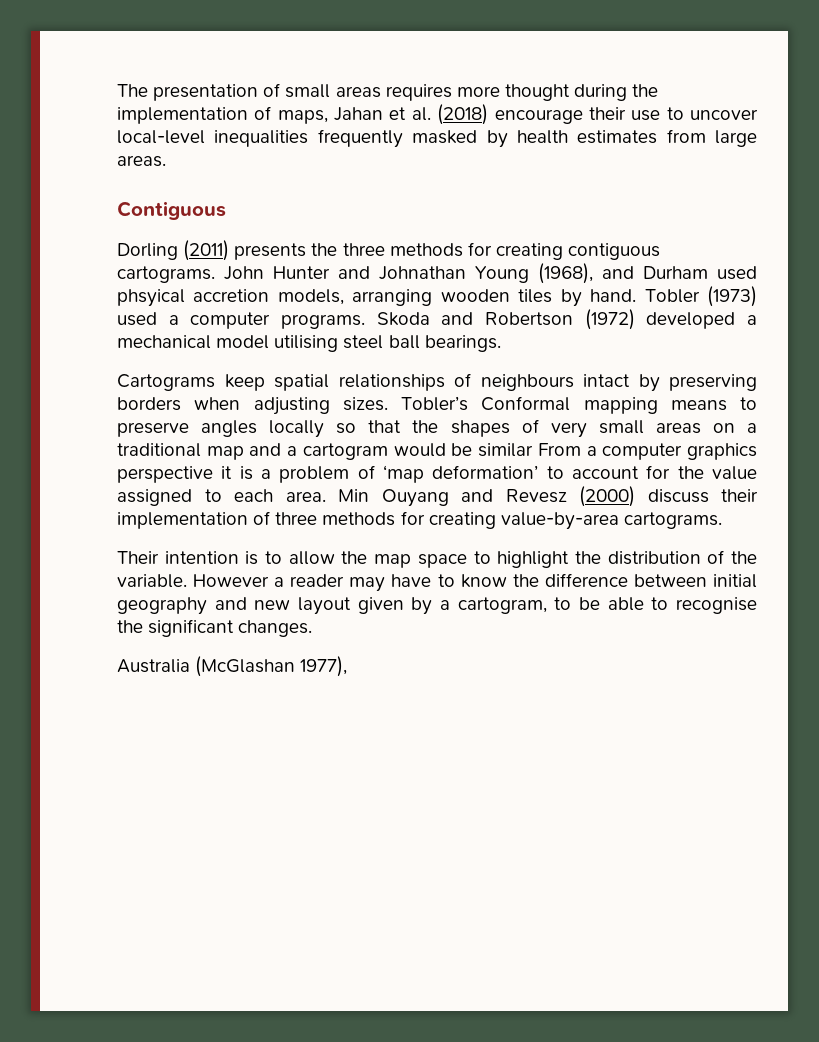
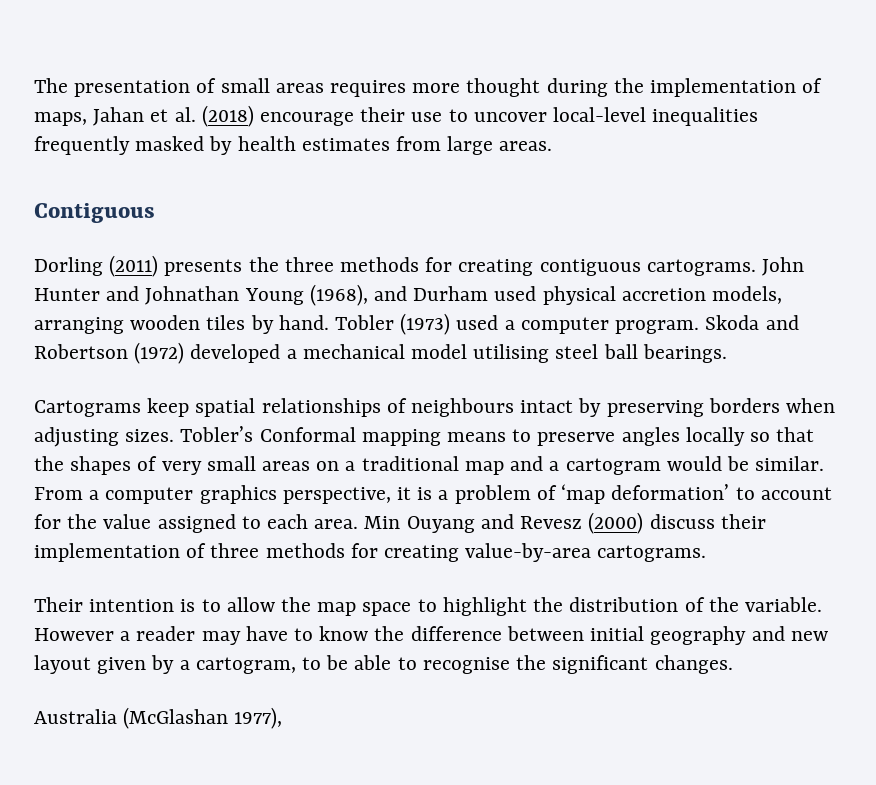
- John Hunter and Johnathan Young (1968), and Durham used phsyical accretion models, arranging wooden tiles by hand.
+ John Hunter and Johnathan Young (1968), and Durham used physical accretion models, arranging wooden tiles by hand.
- Tobler (1973) used a computer programs.
+ Tobler (1973) used a computer program.
- Tobler’s Conformal mapping means to preserve angles locally so that the shapes of very small areas on a traditional map and a cartogram would be similar From a computer graphics perspective it is a problem of ‘map deformation’ to account for the value assigned to each area.
+ Tobler’s Conformal mapping means to preserve angles locally so that the shapes of very small areas on a traditional map and a cartogram would be similar. From a computer graphics perspective, it is a problem of ‘map deformation’ to account for the value assigned to each area.

